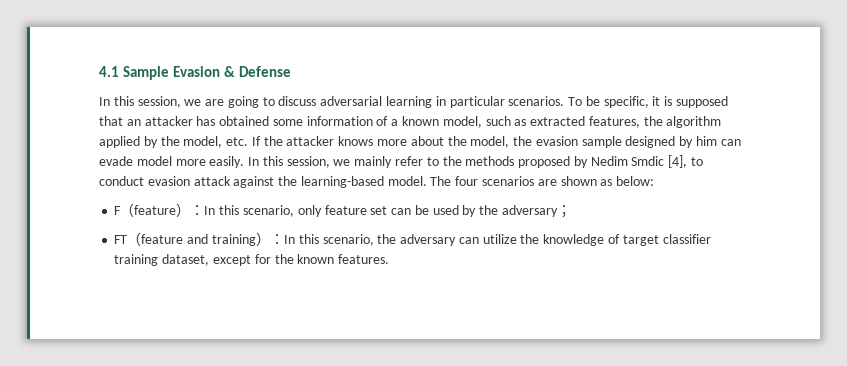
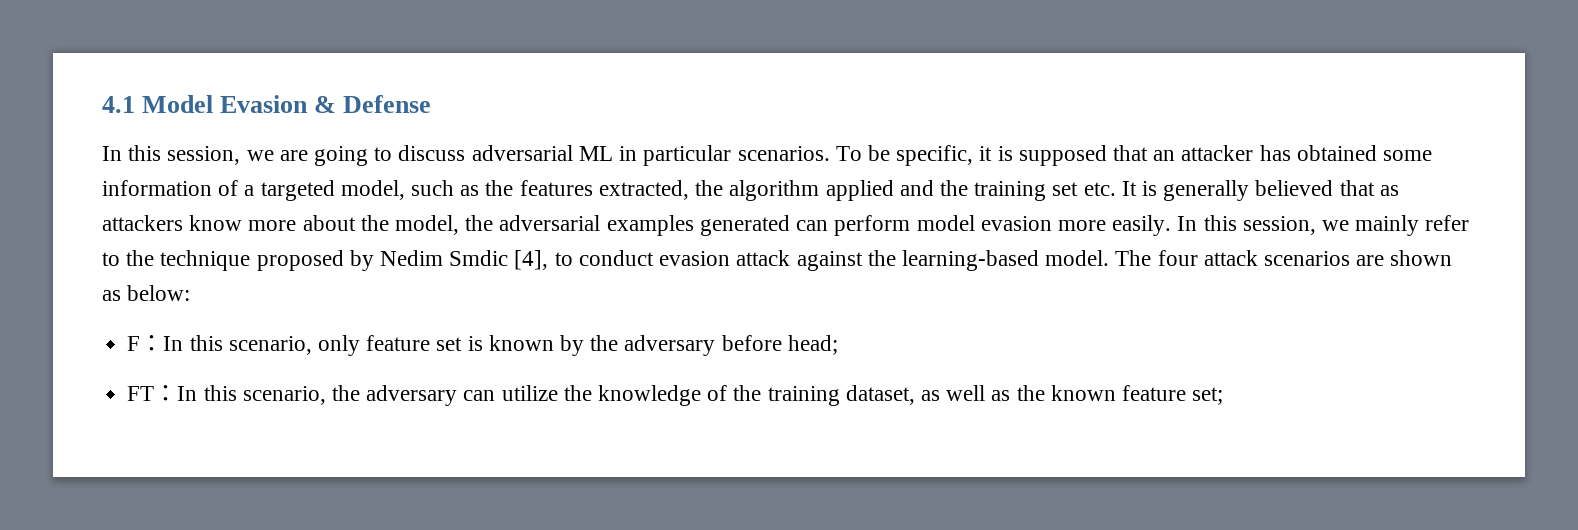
- 4.1 Sample Evasion & Defense
+ 4.1 Model Evasion & Defense
- In this session, we are going to discuss adversarial learning in particular scenarios.
+ In this session, we are going to discuss adversarial ML in particular scenarios.
- To be specific, it is supposed that an attacker has obtained some information of a known model, such as extracted features, the algorithm applied by the model, etc. If the attacker knows more about the model, the evasion sample designed by him can evade model more easily.
+ To be specific, it is supposed that an attacker has obtained some information of a targeted model, such as the features extracted, the algorithm applied and the training set etc. It is generally believed that as attackers know more about the model, the adversarial examples generated can perform model evasion more easily.
- In this session, we mainly refer to the methods proposed by Nedim Smdic [4], to conduct evasion attack against the learning-based model.
+ In this session, we mainly refer to the technique proposed by Nedim Smdic [4], to conduct evasion attack against the learning-based model.
- The four scenarios are shown as below:
+ The four attack scenarios are shown as below:
- F（feature）：In this scenario, only feature set can be used by the adversary；
+ F：In this scenario, only feature set is known by the adversary before head;
- FT（feature and training）：In this scenario, the adversary can utilize the knowledge of target classifier training dataset, except for the known features.
+ FT：In this scenario, the adversary can utilize the knowledge of the training dataset, as well as the known feature set;

